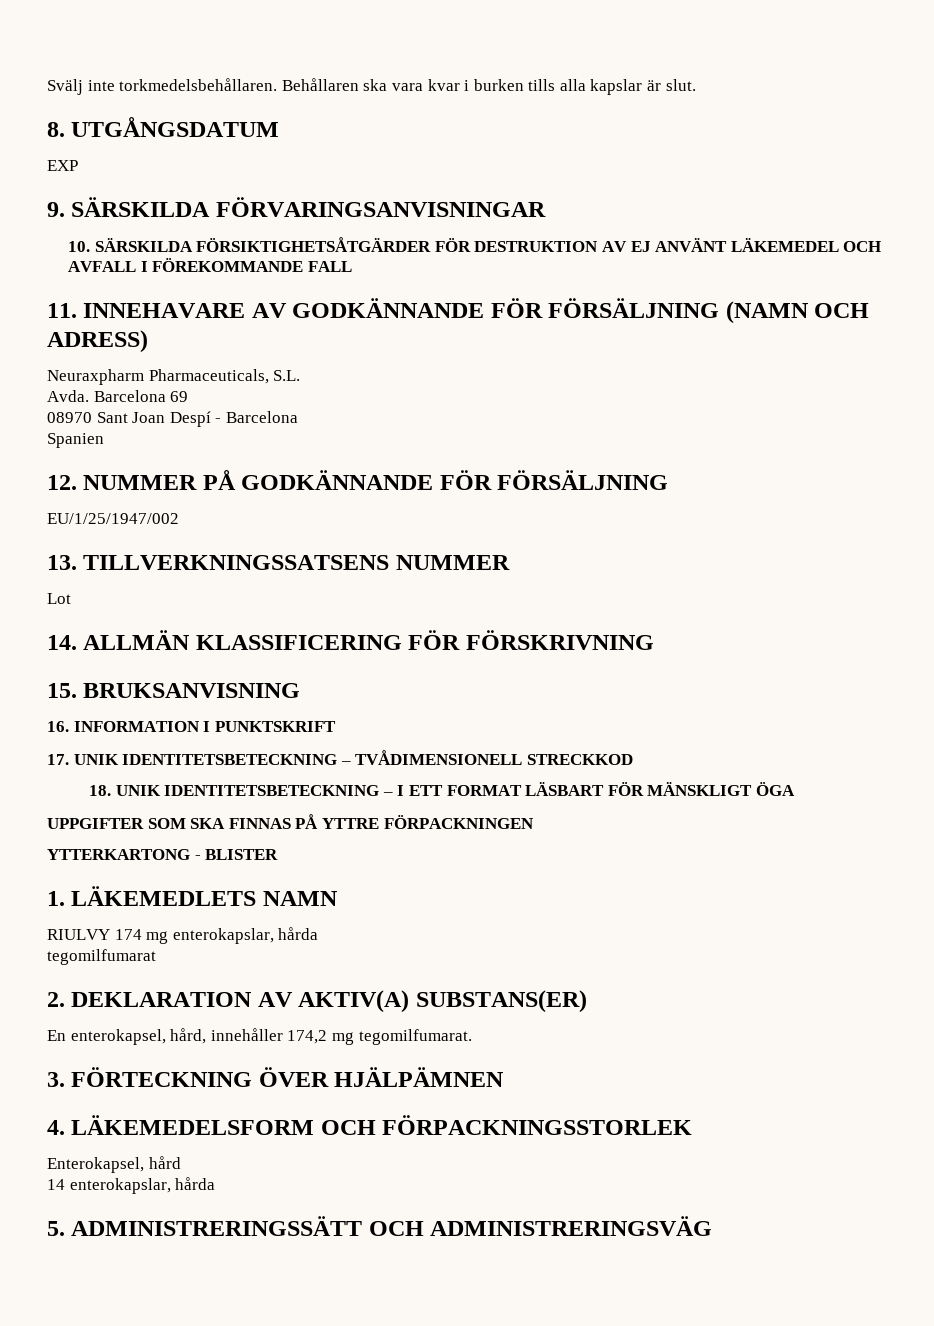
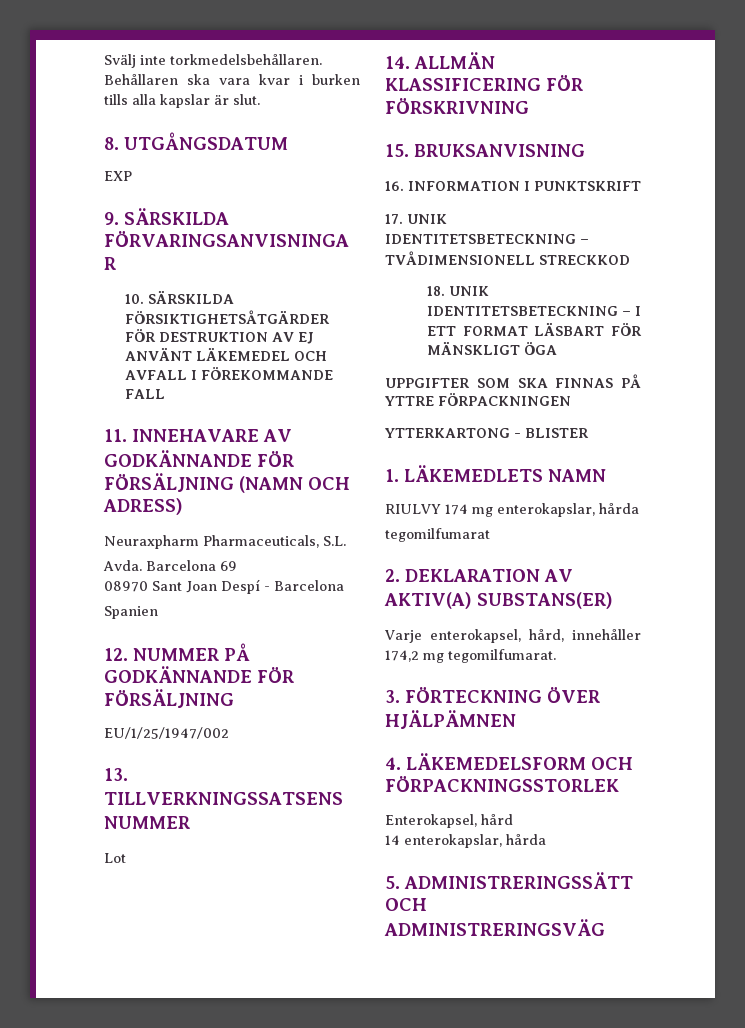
- En enterokapsel, hård, innehåller 174,2 mg tegomilfumarat.
+ Varje enterokapsel, hård, innehåller 174,2 mg tegomilfumarat.

